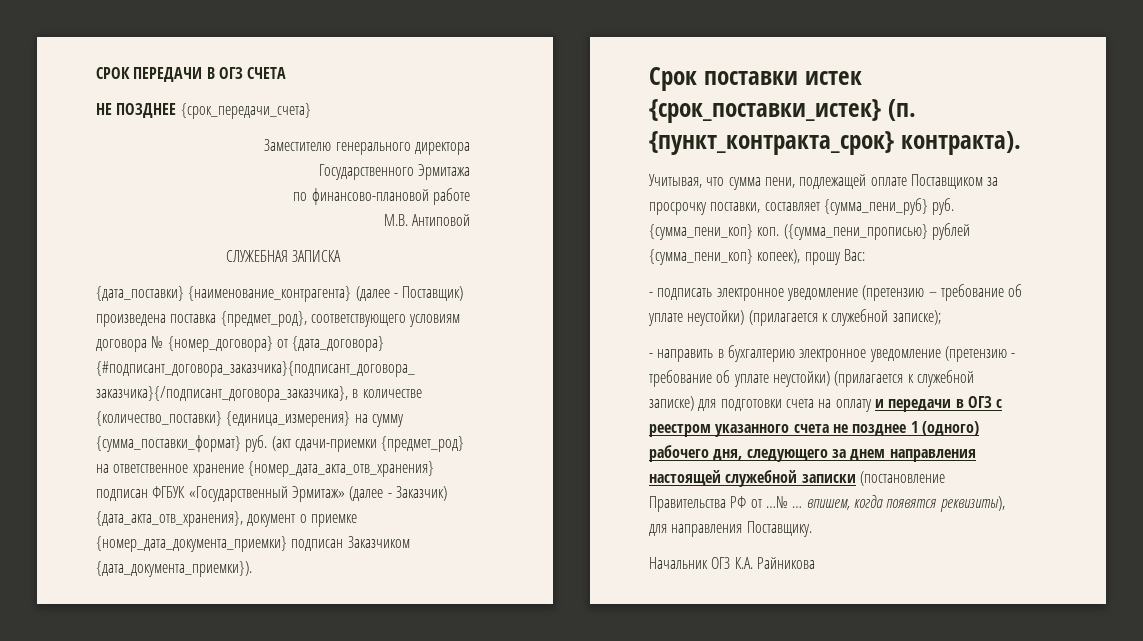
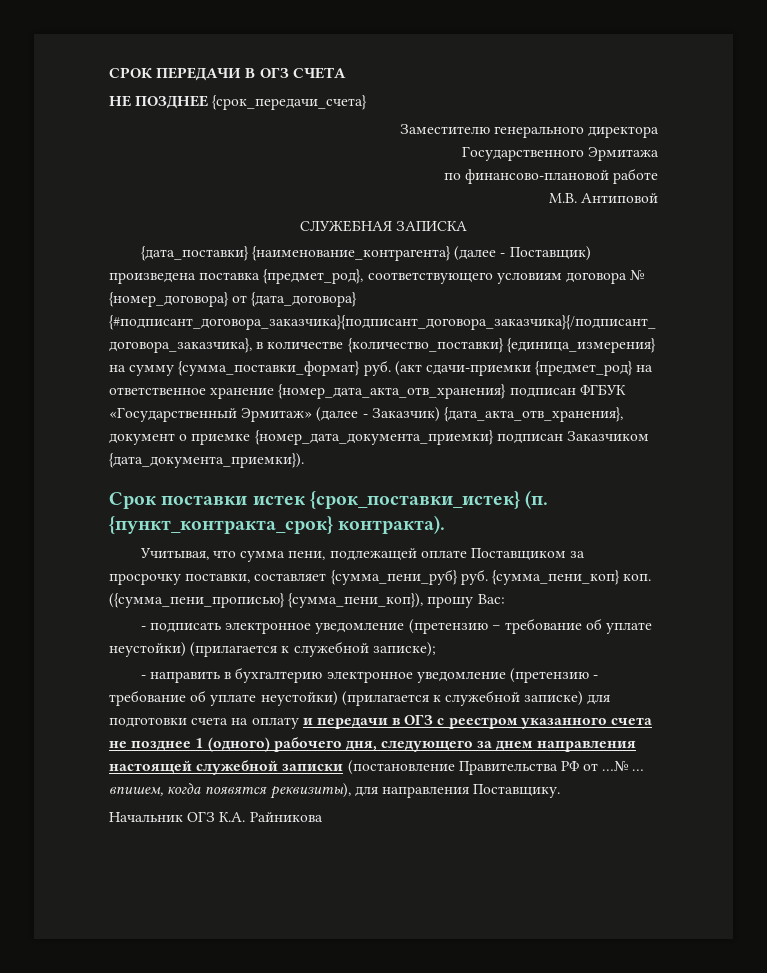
- ({сумма_пени_прописью} рублей {сумма_пени_коп} копеек), прошу Вас:
+ ({сумма_пени_прописью} {сумма_пени_коп}), прошу Вас:

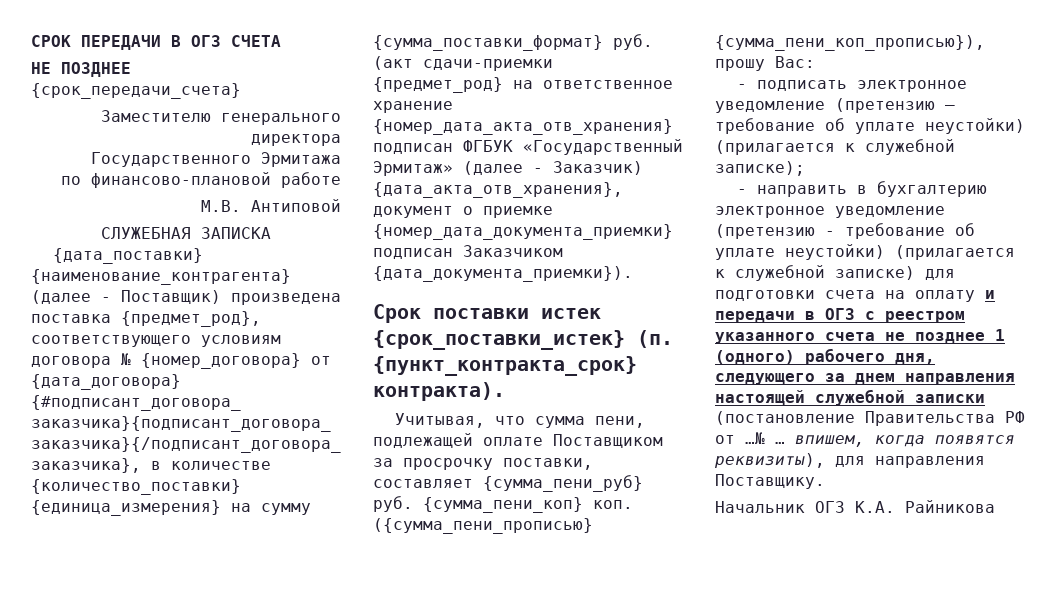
- ({сумма_пени_прописью} {сумма_пени_коп}), прошу Вас:
+ ({сумма_пени_прописью} {сумма_пени_коп_прописью}), прошу Вас:

